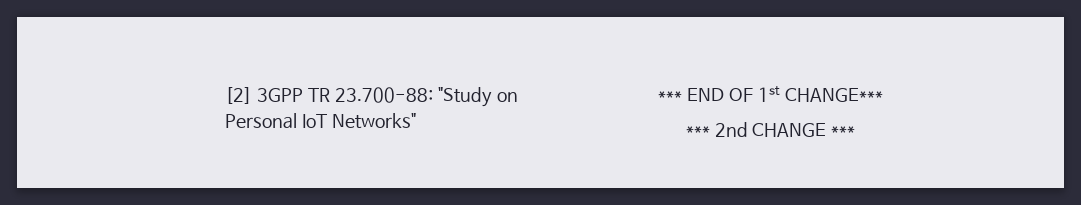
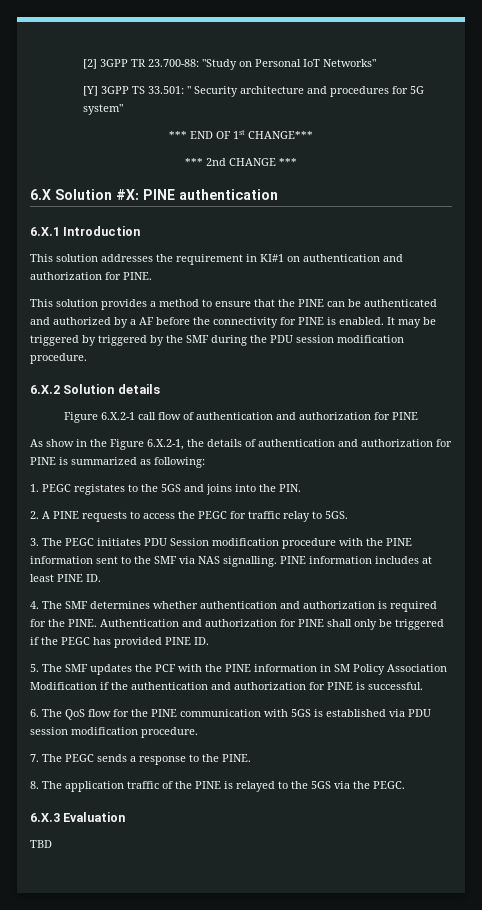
+ [Y] 3GPP TS 33.501: " Security architecture and procedures for 5G system"
+ 6.X Solution #X: PINE authentication
+ 6.X.1 Introduction
+ This solution addresses the requirement in KI#1 on authentication and authorization for PINE.
+ This solution provides a method to ensure that the PINE can be authenticated and authorized by a AF before the connectivity for PINE is enabled. It may be triggered by triggered by the SMF during the PDU session modification procedure.
+ 6.X.2 Solution details
+ Figure 6.X.2-1 call flow of authentication and authorization for PINE
+ As show in the Figure 6.X.2-1, the details of authentication and authorization for PINE is summarized as following:
+ 1. PEGC registates to the 5GS and joins into the PIN.
+ 2. A PINE requests to access the PEGC for traffic relay to 5GS.
+ 3. The PEGC initiates PDU Session modification procedure with the PINE information sent to the SMF via NAS signalling. PINE information includes at least PINE ID.
+ 4. The SMF determines whether authentication and authorization is required for the PINE. Authentication and authorization for PINE shall only be triggered if the PEGC has provided PINE ID.
+ 5. The SMF updates the PCF with the PINE information in SM Policy Association Modification if the authentication and authorization for PINE is successful.
+ 6. The QoS flow for the PINE communication with 5GS is established via PDU session modification procedure.
+ 7. The PEGC sends a response to the PINE.
+ 8. The application traffic of the PINE is relayed to the 5GS via the PEGC.
+ 6.X.3 Evaluation
+ TBD

